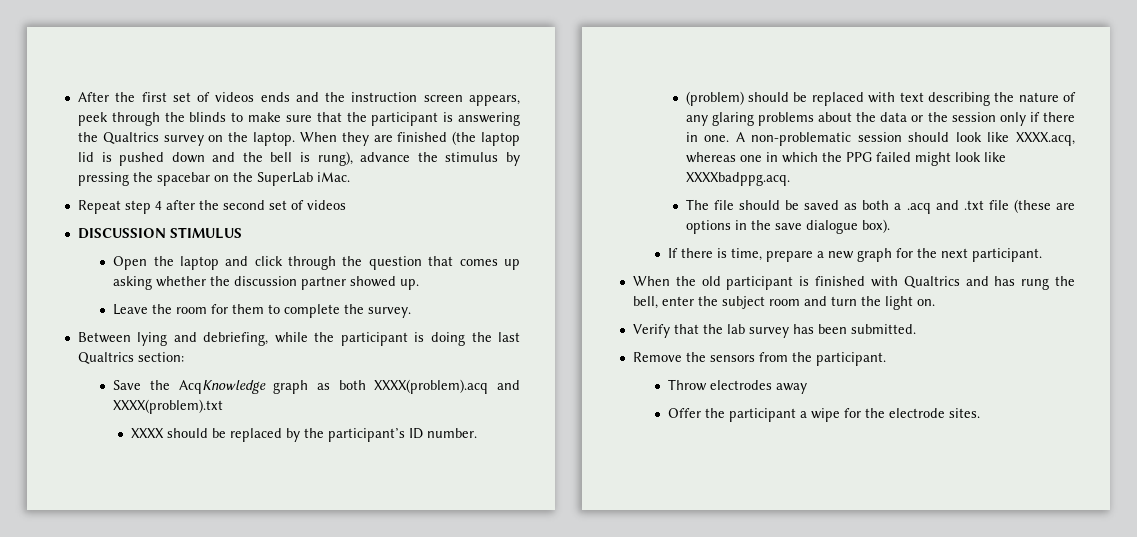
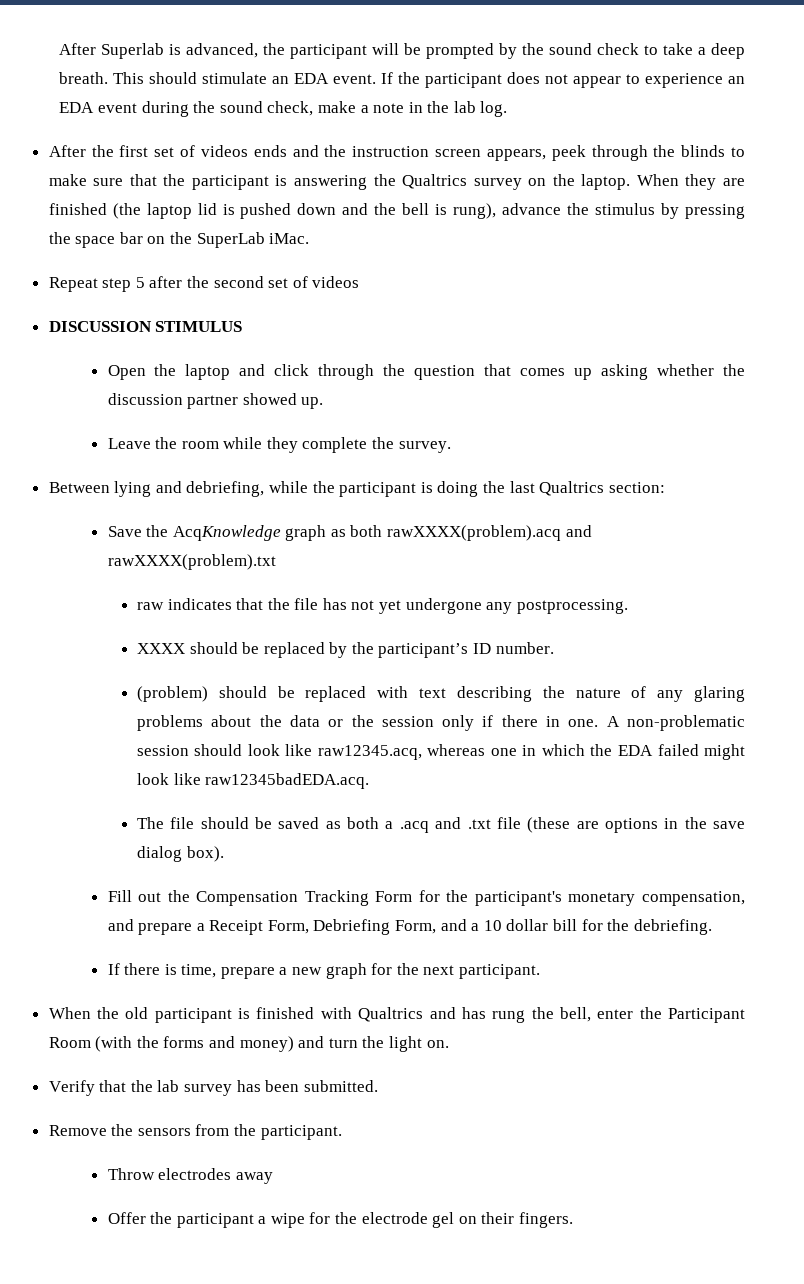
+ After Superlab is advanced, the participant will be prompted by the sound check to take a deep breath. This should stimulate an EDA event. If the participant does not appear to experience an EDA event during the sound check, make a note in the lab log.
- When they are finished (the laptop lid is pushed down and the bell is rung), advance the stimulus by pressing the spacebar on the SuperLab iMac.
+ When they are finished (the laptop lid is pushed down and the bell is rung), advance the stimulus by pressing the space bar on the SuperLab iMac.
- Repeat step 4 after the second set of videos
+ Repeat step 5 after the second set of videos
- Leave the room for them to complete the survey.
+ Leave the room while they complete the survey.
- Save the AcqKnowledge graph as both XXXX(problem).acq and XXXX(problem).txt
+ Save the AcqKnowledge graph as both rawXXXX(problem).acq and rawXXXX(problem).txt
+ raw indicates that the file has not yet undergone any postprocessing.
- A non-problematic session should look like XXXX.acq, whereas one in which the PPG failed might look like XXXXbadppg.acq.
+ A non-problematic session should look like raw12345.acq, whereas one in which the EDA failed might look like raw12345badEDA.acq.
- The file should be saved as both a .acq and .txt file (these are options in the save dialogue box).
+ The file should be saved as both a .acq and .txt file (these are options in the save dialog box).
+ Fill out the Compensation Tracking Form for the participant's monetary compensation, and prepare a Receipt Form, Debriefing Form, and a 10 dollar bill for the debriefing.
- When the old participant is finished with Qualtrics and has rung the bell, enter the subject room and turn the light on.
+ When the old participant is finished with Qualtrics and has rung the bell, enter the Participant Room (with the forms and money) and turn the light on.
- Offer the participant a wipe for the electrode sites.
+ Offer the participant a wipe for the electrode gel on their fingers.

